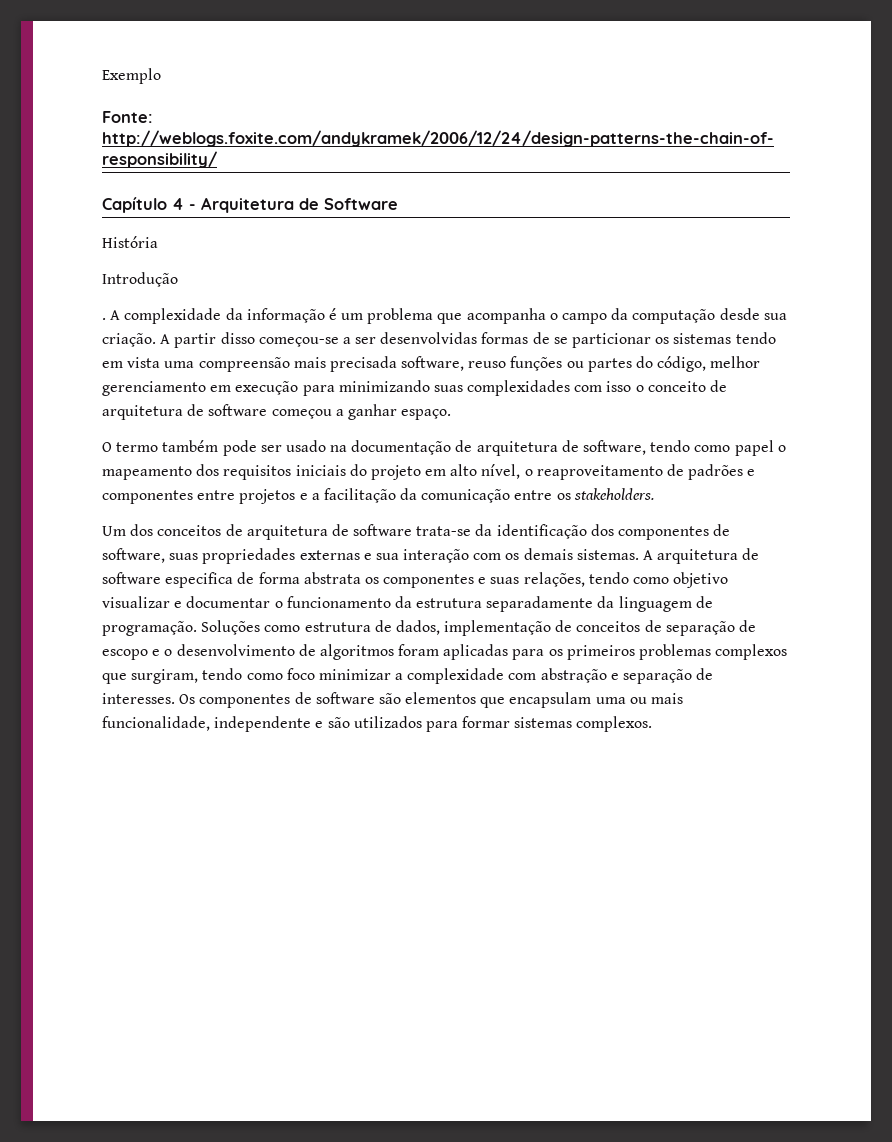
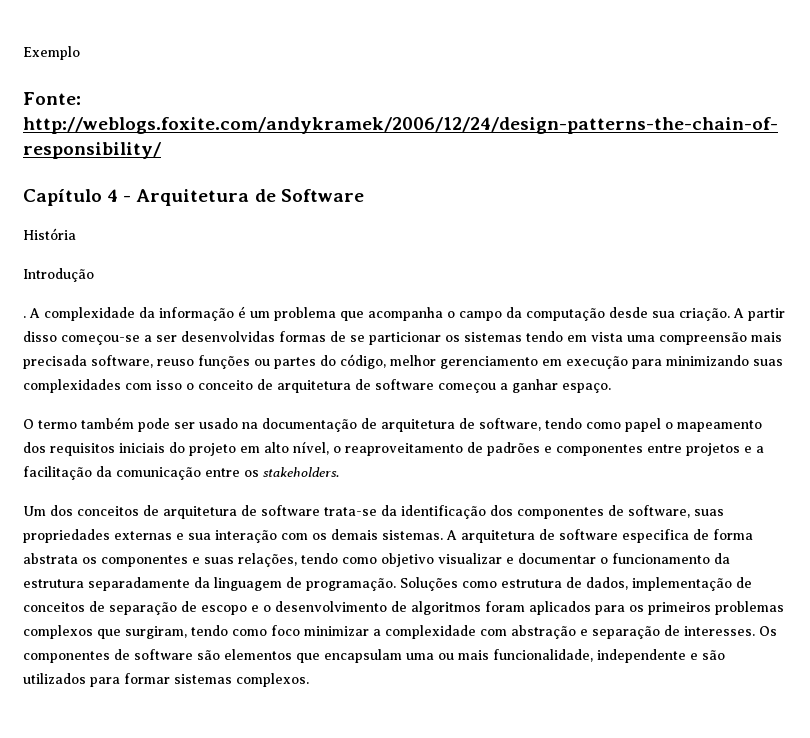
- Soluções como estrutura de dados, implementação de conceitos de separação de escopo e o desenvolvimento de algoritmos foram aplicadas para os primeiros problemas complexos que surgiram, tendo como foco minimizar a complexidade com abstração e separação de interesses.
+ Soluções como estrutura de dados, implementação de conceitos de separação de escopo e o desenvolvimento de algoritmos foram aplicados para os primeiros problemas complexos que surgiram, tendo como foco minimizar a complexidade com abstração e separação de interesses.

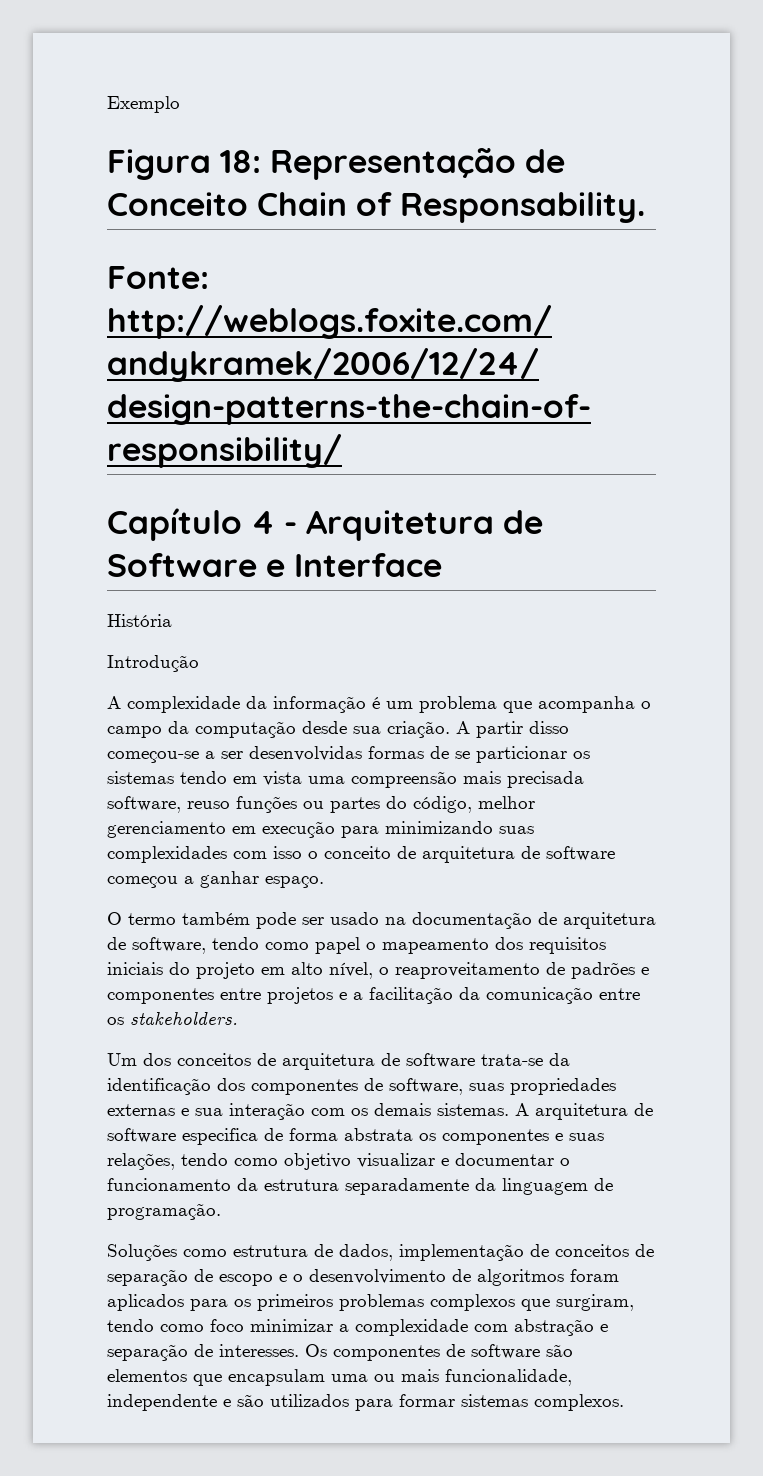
+ Figura 18: Representação de Conceito Chain of Responsability.
- Capítulo 4 - Arquitetura de Software
+ Capítulo 4 - Arquitetura de Software e Interface
- .
- A arquitetura de software especifica de forma abstrata os componentes e suas relações, tendo como objetivo visualizar e documentar o funcionamento da estrutura separadamente da linguagem de programação. Soluções como estrutura de dados, implementação de conceitos de separação de escopo e o desenvolvimento de algoritmos foram aplicados para os primeiros problemas complexos que surgiram, tendo como foco minimizar a complexidade com abstração e separação de interesses.
+ A arquitetura de software especifica de forma abstrata os componentes e suas relações, tendo como objetivo visualizar e documentar o funcionamento da estrutura separadamente da linguagem de programação.
+ Soluções como estrutura de dados, implementação de conceitos de separação de escopo e o desenvolvimento de algoritmos foram aplicados para os primeiros problemas complexos que surgiram, tendo como foco minimizar a complexidade com abstração e separação de interesses.

